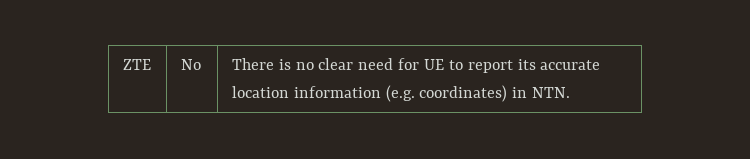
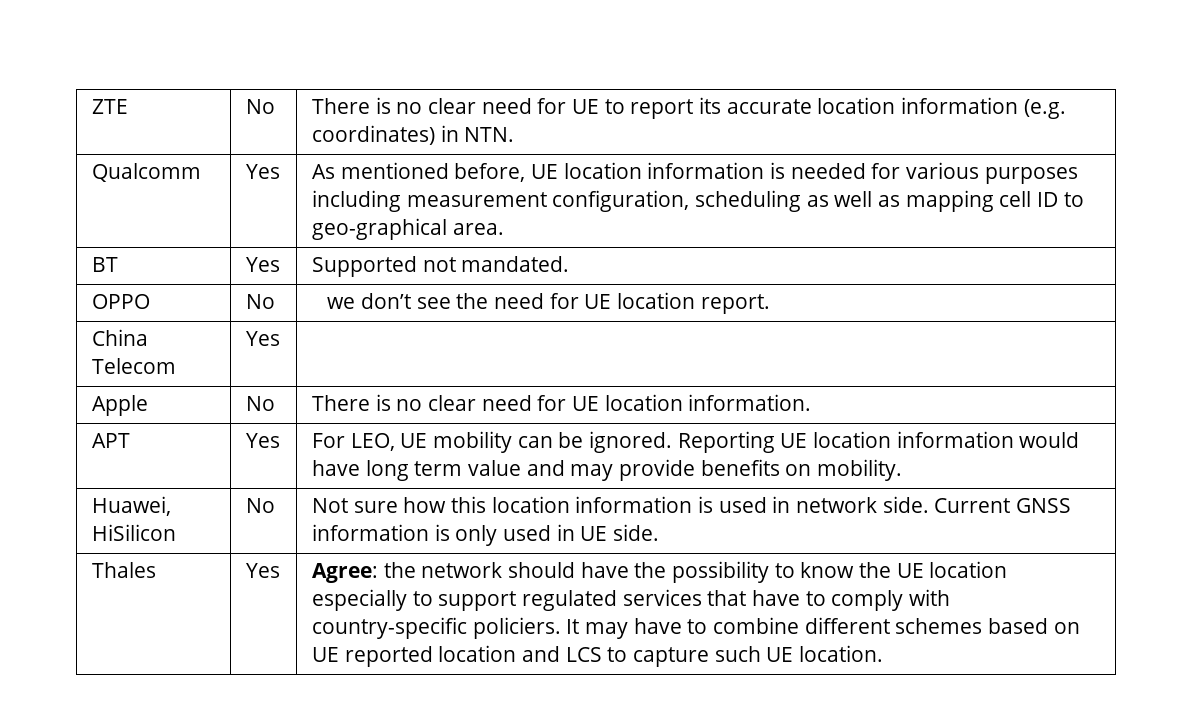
+ Qualcomm | Yes | As mentioned before, UE location information is needed for various purposes including measurement configuration, scheduling as well as mapping cell ID to geo-graphical area.
+ BT | Yes | Supported not mandated.
+ OPPO | No | we don’t see the need for UE location report.
+ China Telecom | Yes |
+ Apple | No | There is no clear need for UE location information.
+ APT | Yes | For LEO, UE mobility can be ignored. Reporting UE location information would have long term value and may provide benefits on mobility.
+ Huawei, HiSilicon | No | Not sure how this location information is used in network side. Current GNSS information is only used in UE side.
+ Thales | Yes | Agree: the network should have the possibility to know the UE location especially to support regulated services that have to comply with country-specific policiers. It may have to combine different schemes based on UE reported location and LCS to capture such UE location.

